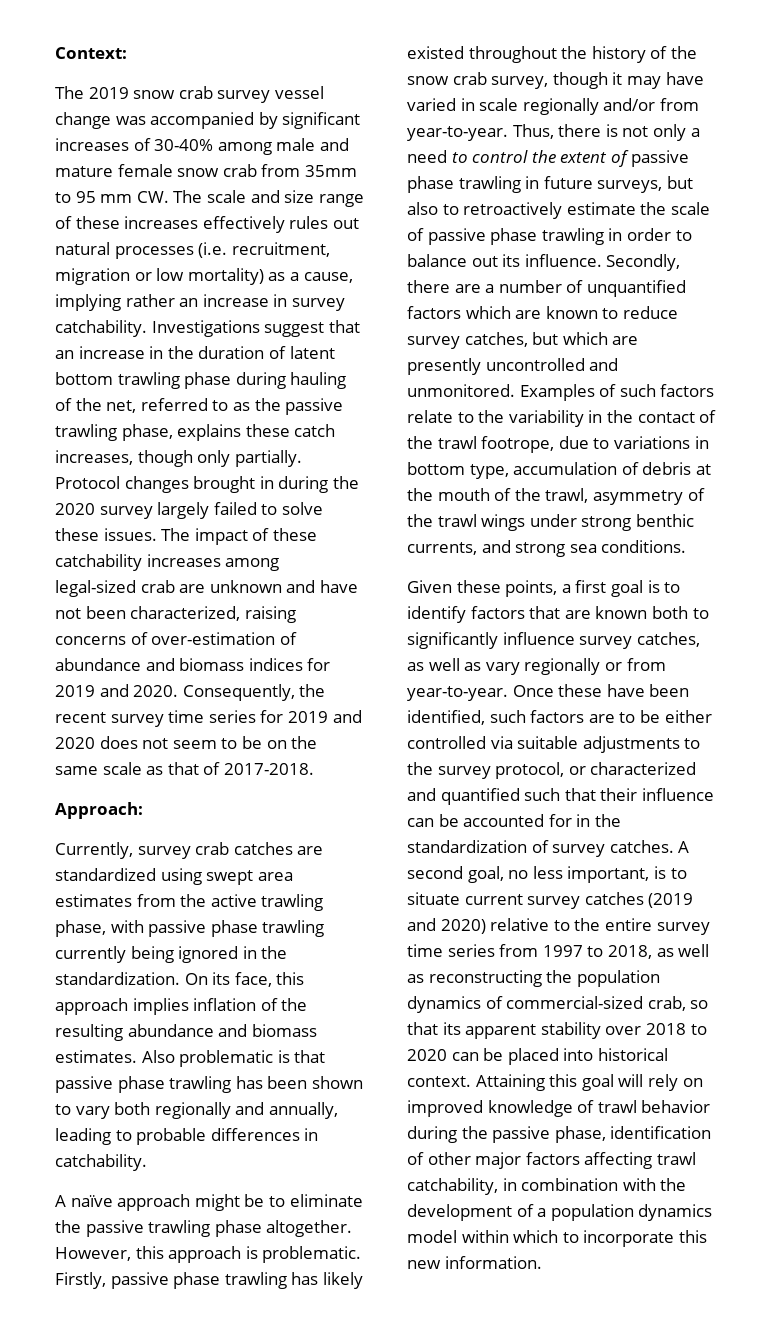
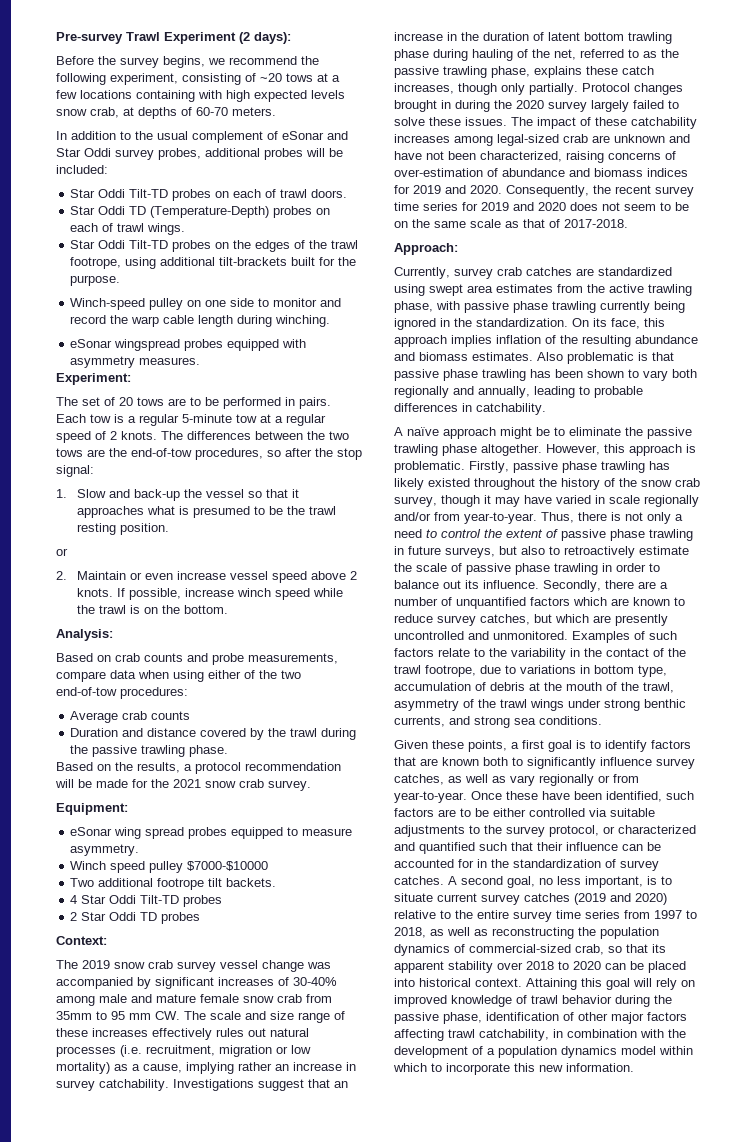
+ Pre-survey Trawl Experiment (2 days):
+ Before the survey begins, we recommend the following experiment, consisting of ~20 tows at a few locations containing with high expected levels snow crab, at depths of 60-70 meters.
+ In addition to the usual complement of eSonar and Star Oddi survey probes, additional probes will be included:
+ Star Oddi Tilt-TD probes on each of trawl doors.
+ Star Oddi TD (Temperature-Depth) probes on each of trawl wings.
+ Star Oddi Tilt-TD probes on the edges of the trawl footrope, using additional tilt-brackets built for the purpose.
+ Winch-speed pulley on one side to monitor and record the warp cable length during winching.
+ eSonar wingspread probes equipped with asymmetry measures.
+ Experiment:
+ The set of 20 tows are to be performed in pairs. Each tow is a regular 5-minute tow at a regular speed of 2 knots. The differences between the two tows are the end-of-tow procedures, so after the stop signal:
+ 1. Slow and back-up the vessel so that it approaches what is presumed to be the trawl resting position.
+ or
+ 2. Maintain or even increase vessel speed above 2 knots. If possible, increase winch speed while the trawl is on the bottom.
+ Analysis:
+ Based on crab counts and probe measurements, compare data when using either of the two end-of-tow procedures:
+ Average crab counts
+ Duration and distance covered by the trawl during the passive trawling phase.
+ Based on the results, a protocol recommendation will be made for the 2021 snow crab survey.
+ Equipment:
+ eSonar wing spread probes equipped to measure asymmetry.
+ Winch speed pulley $7000-$10000
+ Two additional footrope tilt backets.
+ 4 Star Oddi Tilt-TD probes
+ 2 Star Oddi TD probes

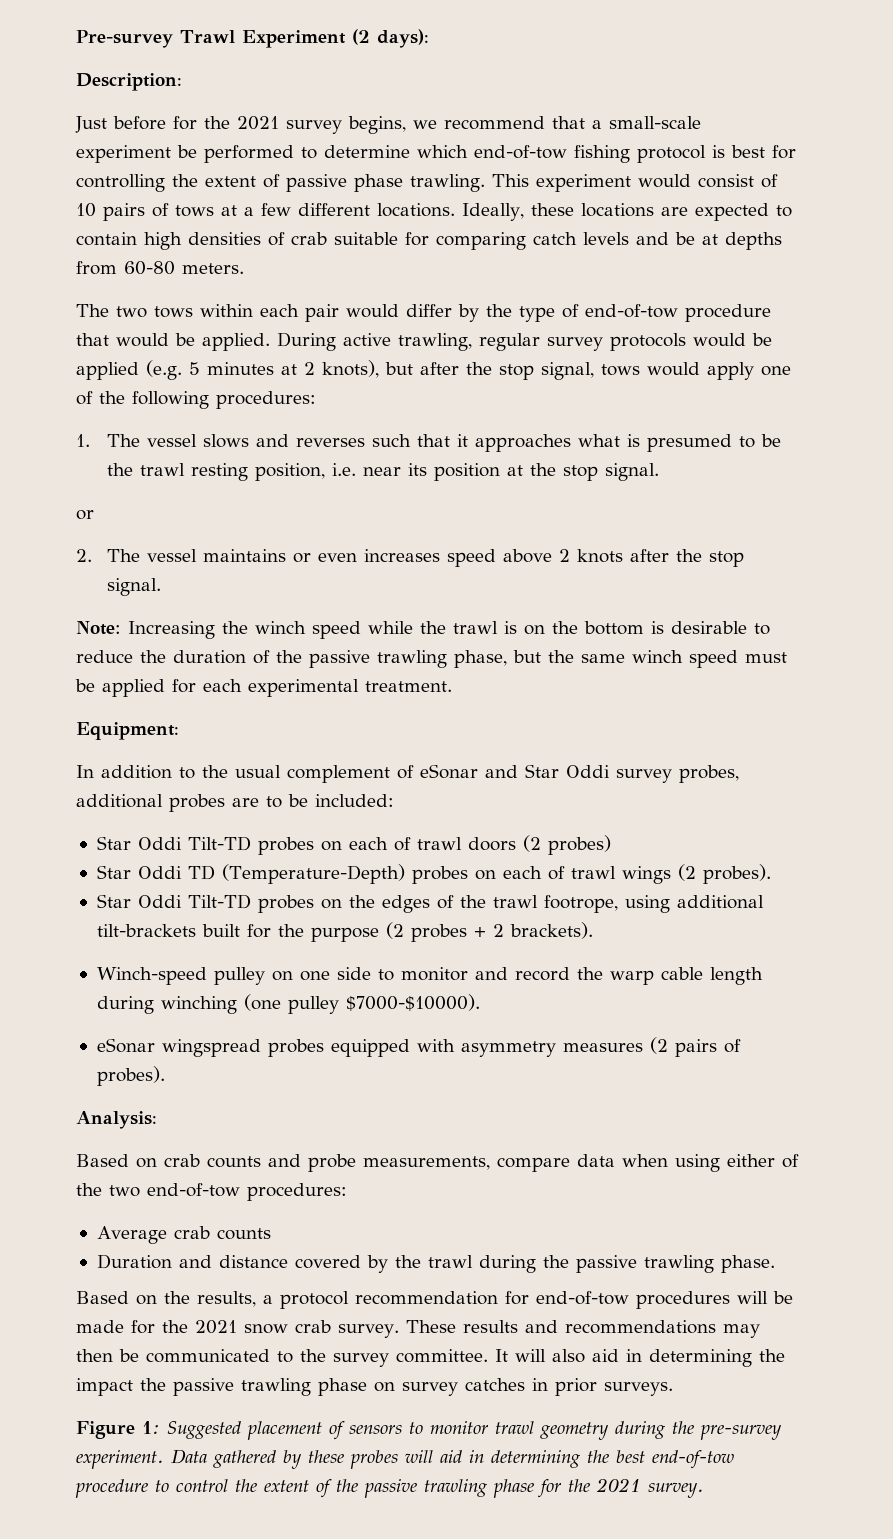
- Before the survey begins, we recommend the following experiment, consisting of ~20 tows at a few locations containing with high expected levels snow crab, at depths of 60-70 meters.
+ Description:
+ Just before for the 2021 survey begins, we recommend that a small-scale experiment be performed to determine which end-of-tow fishing protocol is best for controlling the extent of passive phase trawling. This experiment would consist of 10 pairs of tows at a few different locations. Ideally, these locations are expected to contain high densities of crab suitable for comparing catch levels and be at depths from 60-80 meters.
+ The two tows within each pair would differ by the type of end-of-tow procedure that would be applied. During active trawling, regular survey protocols would be applied (e.g. 5 minutes at 2 knots), but after the stop signal, tows would apply one of the following procedures:
+ 1. The vessel slows and reverses such that it approaches what is presumed to be the trawl resting position, i.e. near its position at the stop signal.
+ or
+ 2. The vessel maintains or even increases speed above 2 knots after the stop signal.
+ Note: Increasing the winch speed while the trawl is on the bottom is desirable to reduce the duration of the passive trawling phase, but the same winch speed must be applied for each experimental treatment.
+ Equipment:
- In addition to the usual complement of eSonar and Star Oddi survey probes, additional probes will be included:
+ In addition to the usual complement of eSonar and Star Oddi survey probes, additional probes are to be included:
- Star Oddi Tilt-TD probes on each of trawl doors.
+ Star Oddi Tilt-TD probes on each of trawl doors (2 probes)
- Star Oddi TD (Temperature-Depth) probes on each of trawl wings.
+ Star Oddi TD (Temperature-Depth) probes on each of trawl wings (2 probes).
- Star Oddi Tilt-TD probes on the edges of the trawl footrope, using additional tilt-brackets built for the purpose.
+ Star Oddi Tilt-TD probes on the edges of the trawl footrope, using additional tilt-brackets built for the purpose (2 probes + 2 brackets).
- Winch-speed pulley on one side to monitor and record the warp cable length during winching.
+ Winch-speed pulley on one side to monitor and record the warp cable length during winching (one pulley $7000-$10000).
- eSonar wingspread probes equipped with asymmetry measures.
- Experiment:
- The set of 20 tows are to be performed in pairs. Each tow is a regular 5-minute tow at a regular speed of 2 knots. The differences between the two tows are the end-of-tow procedures, so after the stop signal:
- 1. Slow and back-up the vessel so that it approaches what is presumed to be the trawl resting position.
- or
- 2. Maintain or even increase vessel speed above 2 knots. If possible, increase winch speed while the trawl is on the bottom.
+ eSonar wingspread probes equipped with asymmetry measures (2 pairs of probes).
- Based on the results, a protocol recommendation will be made for the 2021 snow crab survey.
- Equipment:
- eSonar wing spread probes equipped to measure asymmetry.
- Winch speed pulley $7000-$10000
- Two additional footrope tilt backets.
- 4 Star Oddi Tilt-TD probes
- 2 Star Oddi TD probes
- Context:
- The 2019 snow crab survey vessel change was accompanied by significant increases of 30-40% among male and mature female snow crab from 35mm to 95 mm CW. The scale and size range of these increases effectively rules out natural processes (i.e. recruitment, migration or low mortality) as a cause, implying rather an increase in survey catchability. Investigations suggest that an increase in the duration of latent bottom trawling phase during hauling of the net, referred to as the passive trawling phase, explains these catch increases, though only partially. Protocol changes brought in during the 2020 survey largely failed to solve these issues. The impact of these catchability increases among legal-sized crab are unknown and have not been characterized, raising concerns of over-estimation of abundance and biomass indices for 2019 and 2020. Consequently, the recent survey time series for 2019 and 2020 does not seem to be on the same scale as that of 2017-2018.
- Approach:
- Currently, survey crab catches are standardized using swept area estimates from the active trawling phase, with passive phase trawling currently being ignored in the standardization. On its face, this approach implies inflation of the resulting abundance and biomass estimates. Also problematic is that passive phase trawling has been shown to vary both regionally and annually, leading to probable differences in catchability.
- A naïve approach might be to eliminate the passive trawling phase altogether. However, this approach is problematic. Firstly, passive phase trawling has likely existed throughout the history of the snow crab survey, though it may have varied in scale regionally and/or from year-to-year. Thus, there is not only a need to control the extent of passive phase trawling in future surveys, but also to retroactively estimate the scale of passive phase trawling in order to balance out its influence. Secondly, there are a number of unquantified factors which are known to reduce survey catches, but which are presently uncontrolled and unmonitored. Examples of such factors relate to the variability in the contact of the trawl footrope, due to variations in bottom type, accumulation of debris at the mouth of the trawl, asymmetry of the trawl wings under strong benthic currents, and strong sea conditions.
- Given these points, a first goal is to identify factors that are known both to significantly influence survey catches, as well as vary regionally or from year-to-year. Once these have been identified, such factors are to be either controlled via suitable adjustments to the survey protocol, or characterized and quantified such that their influence can be accounted for in the standardization of survey catches. A second goal, no less important, is to situate current survey catches (2019 and 2020) relative to the entire survey time series from 1997 to 2018, as well as reconstructing the population dynamics of commercial-sized crab, so that its apparent stability over 2018 to 2020 can be placed into historical context. Attaining this goal will rely on improved knowledge of trawl behavior during the passive phase, identification of other major factors affecting trawl catchability, in combination with the development of a population dynamics model within which to incorporate this new information.
+ Based on the results, a protocol recommendation for end-of-tow procedures will be made for the 2021 snow crab survey. These results and recommendations may then be communicated to the survey committee. It will also aid in determining the impact the passive trawling phase on survey catches in prior surveys.
+ Figure 1: Suggested placement of sensors to monitor trawl geometry during the pre-survey experiment. Data gathered by these probes will aid in determining the best end-of-tow procedure to control the extent of the passive trawling phase for the 2021 survey.

